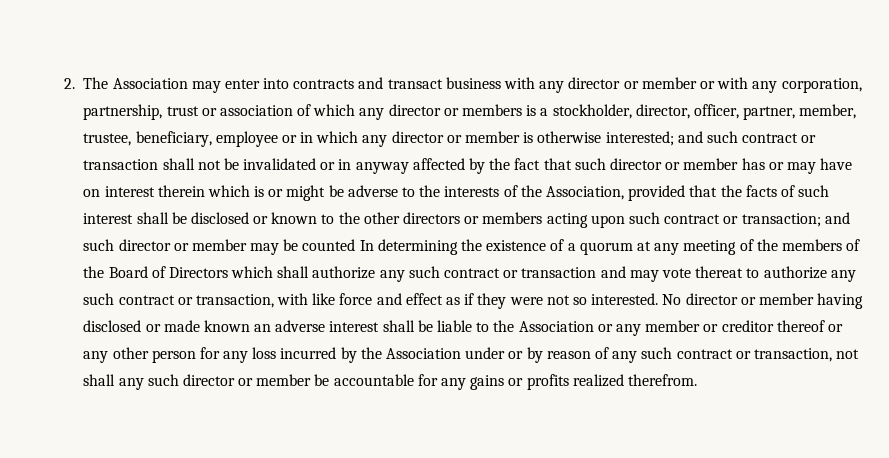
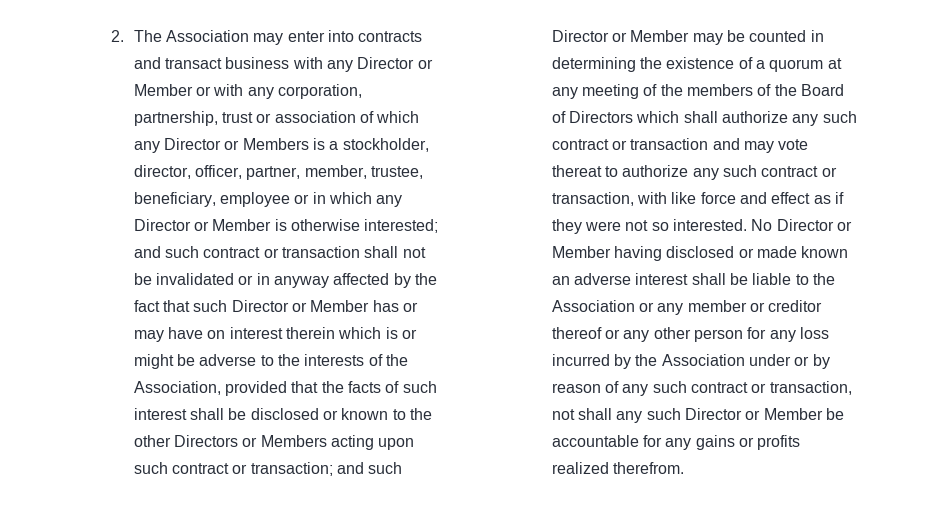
- 2. The Association may enter into contracts and transact business with any director or member or with any corporation, partnership, trust or association of which any director or members is a stockholder, director, officer, partner, member, trustee, beneficiary, employee or in which any director or member is otherwise interested;
+ 2. The Association may enter into contracts and transact business with any Director or Member or with any corporation, partnership, trust or association of which any Director or Members is a stockholder, director, officer, partner, member, trustee, beneficiary, employee or in which any Director or Member is otherwise interested;
- and such contract or transaction shall not be invalidated or in anyway affected by the fact that such director or member has or may have on interest therein which is or might be adverse to the interests of the Association, provided that the facts of such interest shall be disclosed or known to the other directors or members acting upon such contract or transaction;
+ and such contract or transaction shall not be invalidated or in anyway affected by the fact that such Director or Member has or may have on interest therein which is or might be adverse to the interests of the Association, provided that the facts of such interest shall be disclosed or known to the other Directors or Members acting upon such contract or transaction;
- and such director or member may be counted In determining the existence of a quorum at any meeting of the members of the Board of Directors which shall authorize any such contract or transaction and may vote thereat to authorize any such contract or transaction, with like force and effect as if they were not so interested.
+ and such Director or Member may be counted in determining the existence of a quorum at any meeting of the members of the Board of Directors which shall authorize any such contract or transaction and may vote thereat to authorize any such contract or transaction, with like force and effect as if they were not so interested.
- No director or member having disclosed or made known an adverse interest shall be liable to the Association or any member or creditor thereof or any other person for any loss incurred by the Association under or by reason of any such contract or transaction, not shall any such director or member be accountable for any gains or profits realized therefrom.
+ No Director or Member having disclosed or made known an adverse interest shall be liable to the Association or any member or creditor thereof or any other person for any loss incurred by the Association under or by reason of any such contract or transaction, not shall any such Director or Member be accountable for any gains or profits realized therefrom.

